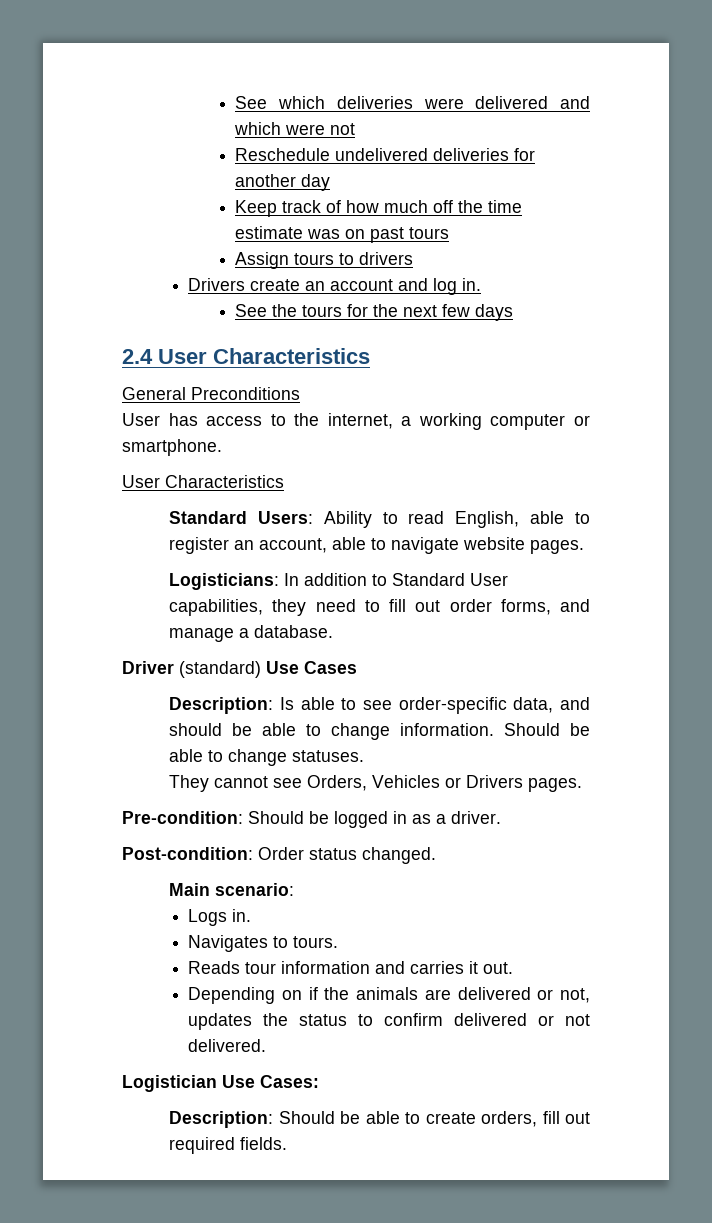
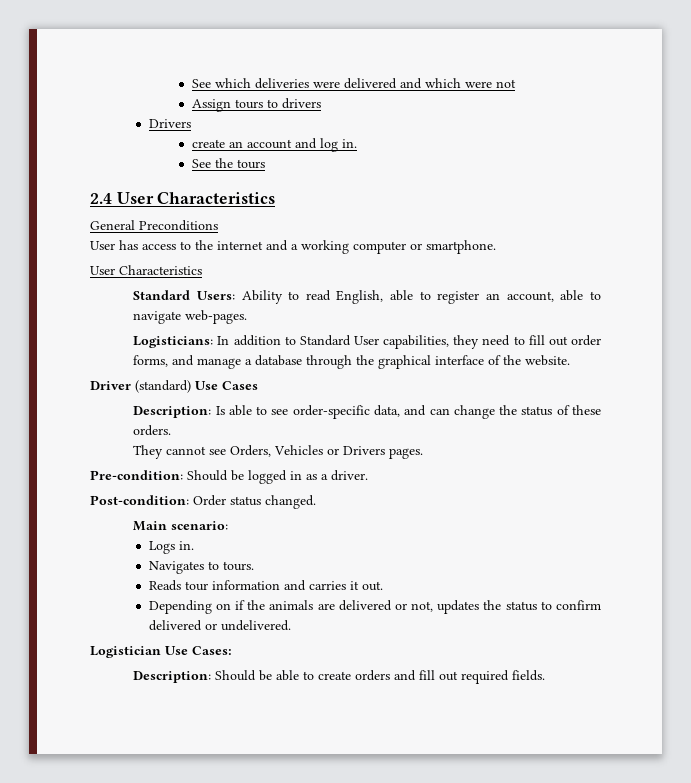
- Reschedule undelivered deliveries for another day
- Keep track of how much off the time estimate was on past tours
  Assign tours to drivers
- Drivers create an account and log in.
+ Drivers
+ create an account and log in.
- See the tours for the next few days
+ See the tours
- User has access to the internet, a working computer or smartphone.
+ User has access to the internet and a working computer or smartphone.
- Standard Users: Ability to read English, able to register an account, able to navigate website pages.
+ Standard Users: Ability to read English, able to register an account, able to navigate web-pages.
- Logisticians: In addition to Standard User capabilities, they need to fill out order forms, and manage a database.
+ Logisticians: In addition to Standard User capabilities, they need to fill out order forms, and manage a database through the graphical interface of the website.
- Description: Is able to see order-specific data, and should be able to change information. Should be able to change statuses.
+ Description: Is able to see order-specific data, and can change the status of these orders.
- Depending on if the animals are delivered or not, updates the status to confirm delivered or not delivered.
+ Depending on if the animals are delivered or not, updates the status to confirm delivered or undelivered.
- Description: Should be able to create orders, fill out required fields.
+ Description: Should be able to create orders and fill out required fields.

